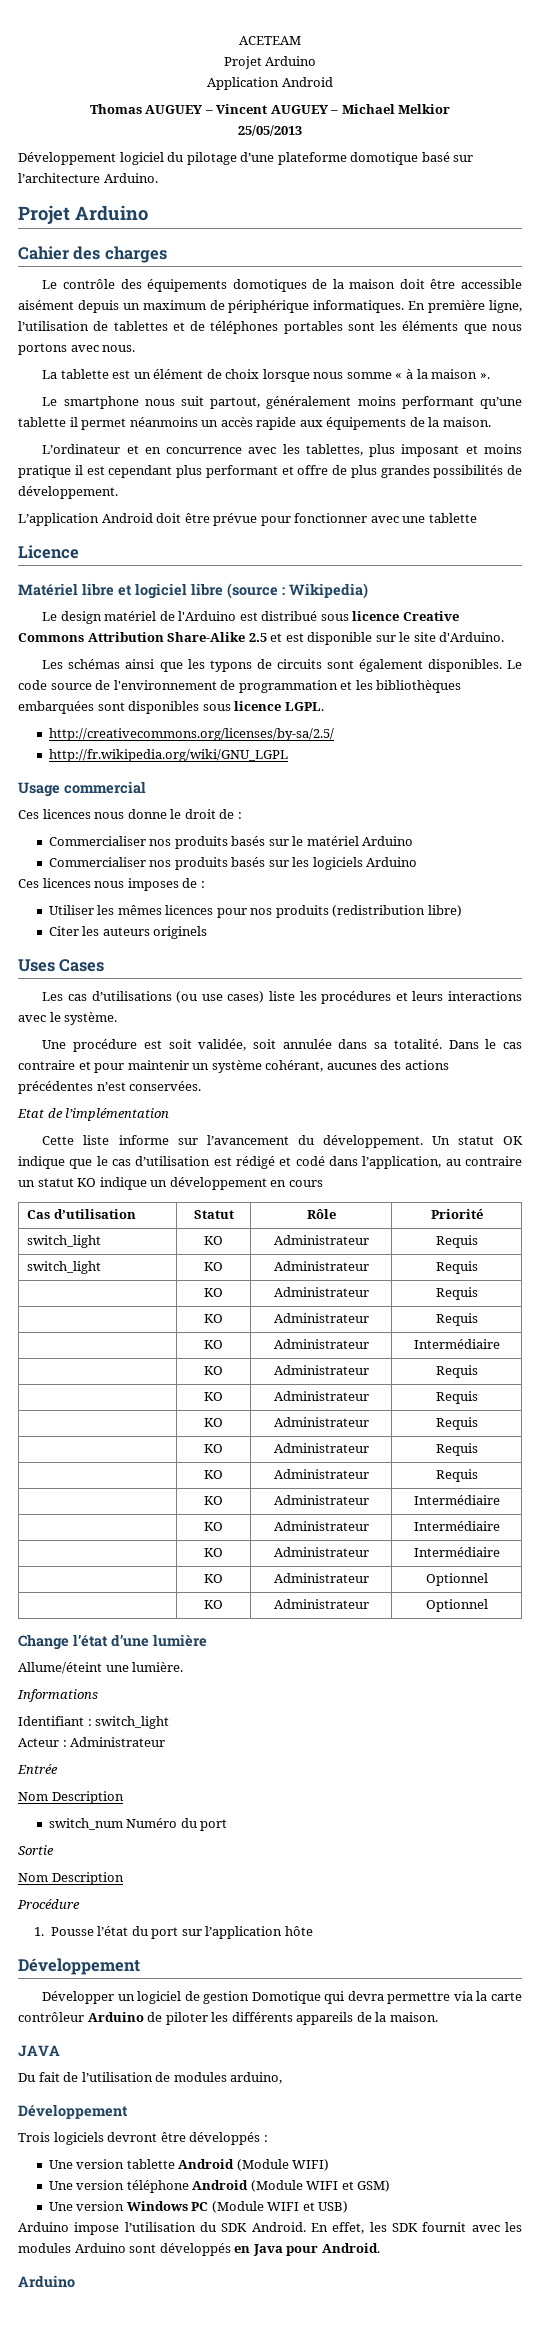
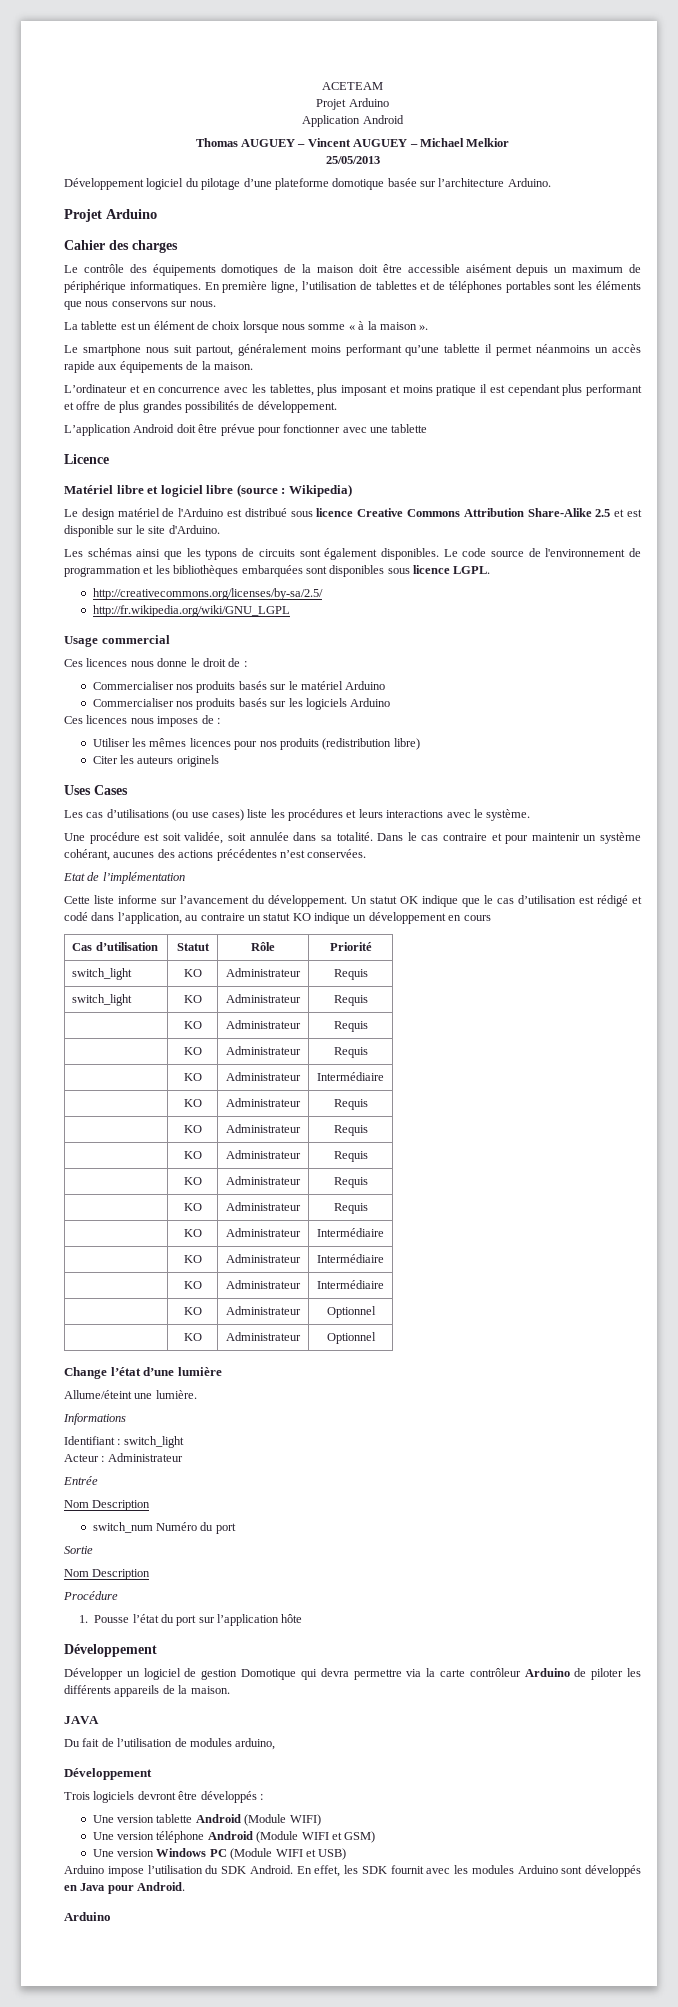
- Développement logiciel du pilotage d’une plateforme domotique basé sur l’architecture Arduino.
+ Développement logiciel du pilotage d’une plateforme domotique basée sur l’architecture Arduino.
- En première ligne, l’utilisation de tablettes et de téléphones portables sont les éléments que nous portons avec nous.
+ En première ligne, l’utilisation de tablettes et de téléphones portables sont les éléments que nous conservons sur nous.

